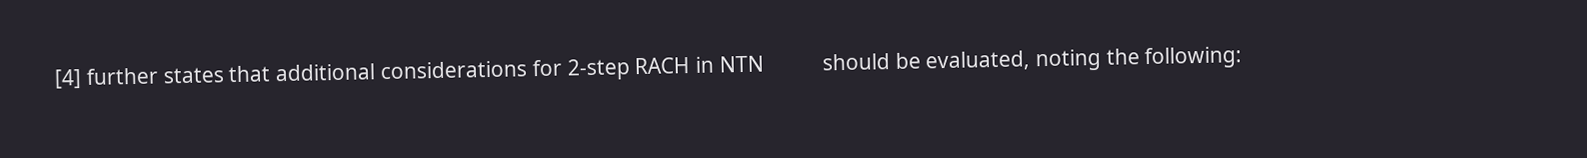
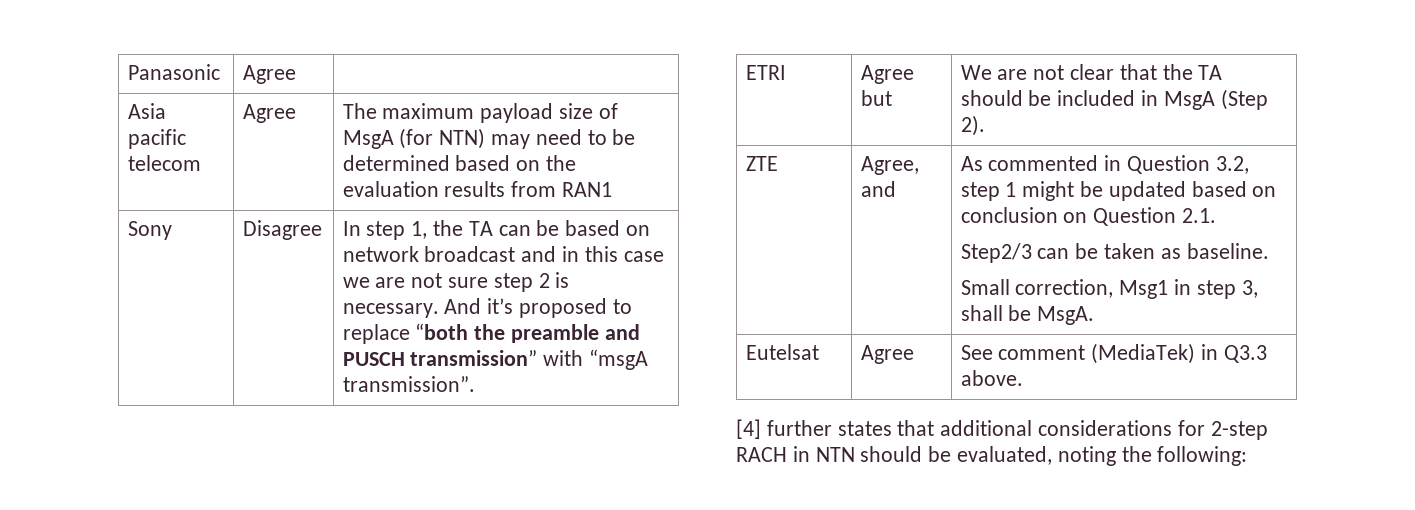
+ Panasonic | Agree |
+ Asia pacific telecom | Agree | The maximum payload size of MsgA (for NTN) may need to be determined based on the evaluation results from RAN1
+ Sony | Disagree | In step 1, the TA can be based on network broadcast and in this case we are not sure step 2 is necessary. And it’s proposed to replace “both the preamble and PUSCH transmission” with “msgA transmission”.
+ ETRI | Agree but | We are not clear that the TA should be included in MsgA (Step 2).
+ ZTE | Agree, and | As commented in Question 3.2, step 1 might be updated based on conclusion on Question 2.1.
+ Step2/3 can be taken as baseline.
+ Small correction, Msg1 in step 3, shall be MsgA.
+ Eutelsat | Agree | See comment (MediaTek) in Q3.3 above.

